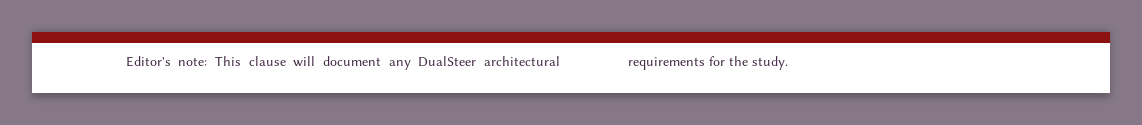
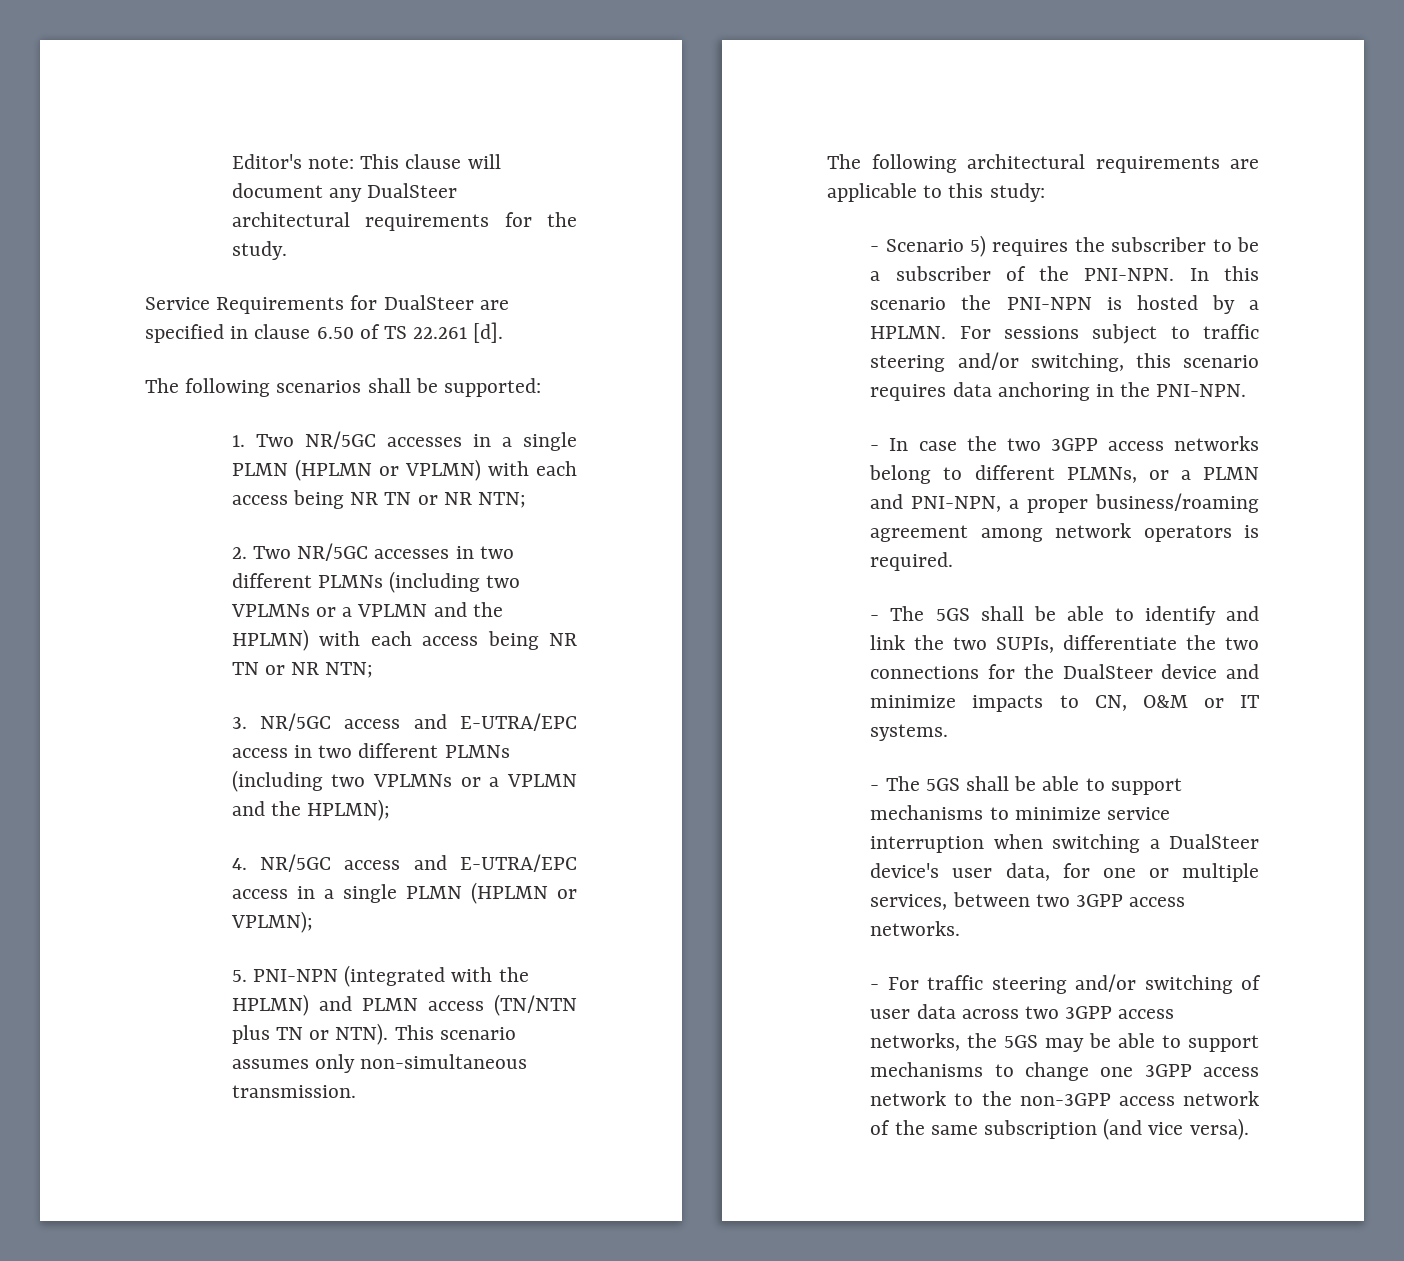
+ Service Requirements for DualSteer are specified in clause 6.50 of TS 22.261 [d].
+ The following scenarios shall be supported:
+ 1. Two NR/5GC accesses in a single PLMN (HPLMN or VPLMN) with each access being NR TN or NR NTN;
+ 2. Two NR/5GC accesses in two different PLMNs (including two VPLMNs or a VPLMN and the HPLMN) with each access being NR TN or NR NTN;
+ 3. NR/5GC access and E-UTRA/EPC access in two different PLMNs (including two VPLMNs or a VPLMN and the HPLMN);
+ 4. NR/5GC access and E-UTRA/EPC access in a single PLMN (HPLMN or VPLMN);
+ 5. PNI-NPN (integrated with the HPLMN) and PLMN access (TN/NTN plus TN or NTN). This scenario assumes only non-simultaneous transmission.
+ The following architectural requirements are applicable to this study:
+ - Scenario 5) requires the subscriber to be a subscriber of the PNI-NPN. In this scenario the PNI-NPN is hosted by a HPLMN. For sessions subject to traffic steering and/or switching, this scenario requires data anchoring in the PNI-NPN.
+ - In case the two 3GPP access networks belong to different PLMNs, or a PLMN and PNI-NPN, a proper business/roaming agreement among network operators is required.
+ - The 5GS shall be able to identify and link the two SUPIs, differentiate the two connections for the DualSteer device and minimize impacts to CN, O&M or IT systems.
+ - The 5GS shall be able to support mechanisms to minimize service interruption when switching a DualSteer device's user data, for one or multiple services, between two 3GPP access networks.
+ - For traffic steering and/or switching of user data across two 3GPP access networks, the 5GS may be able to support mechanisms to change one 3GPP access network to the non-3GPP access network of the same subscription (and vice versa).

